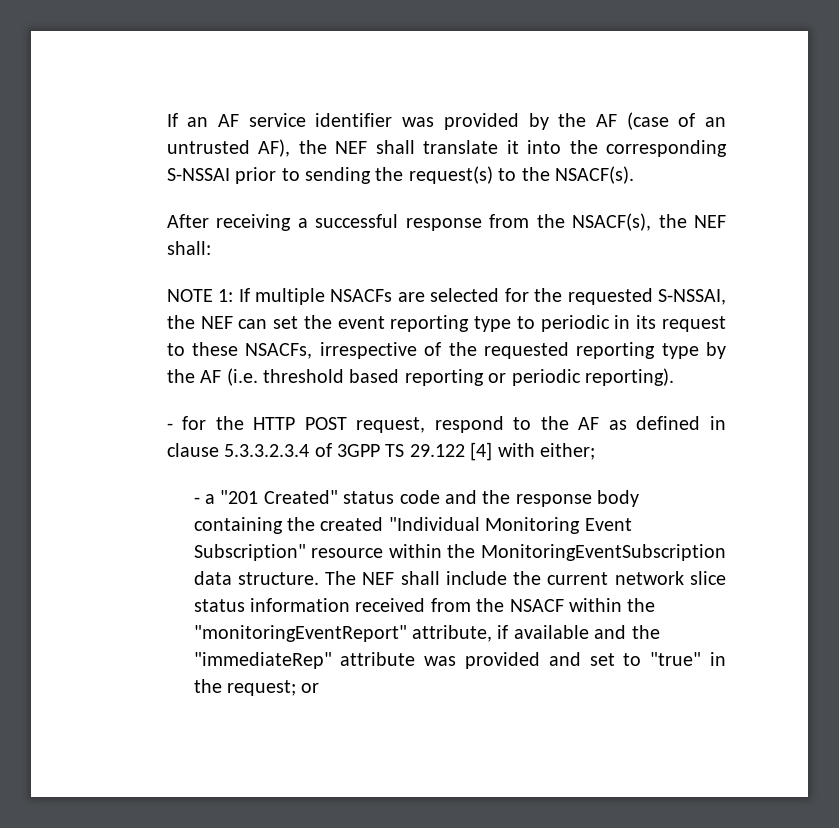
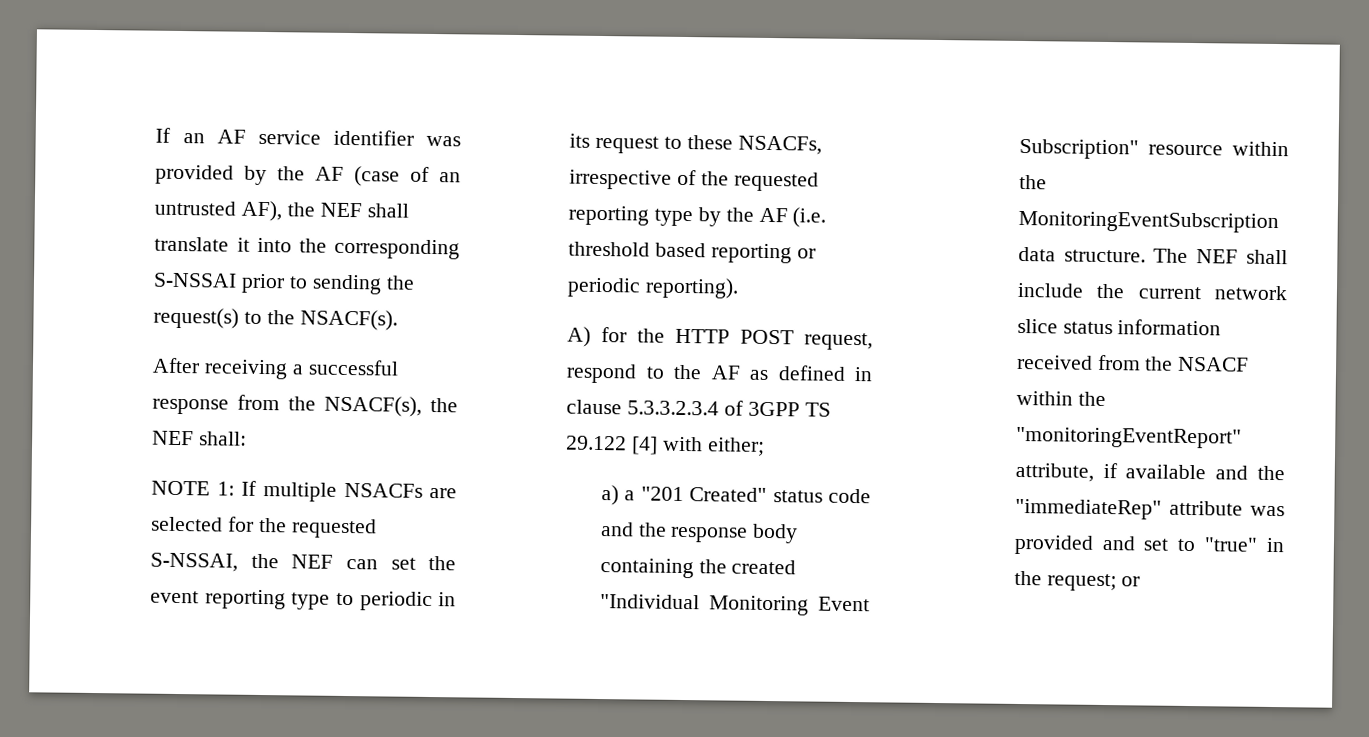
- - for the HTTP POST request, respond to the AF as defined in clause 5.3.3.2.3.4 of 3GPP TS 29.122 [4] with either;
+ A) for the HTTP POST request, respond to the AF as defined in clause 5.3.3.2.3.4 of 3GPP TS 29.122 [4] with either;
- - a "201 Created" status code and the response body containing the created "Individual Monitoring Event Subscription" resource within the MonitoringEventSubscription data structure.
+ a) a "201 Created" status code and the response body containing the created "Individual Monitoring Event Subscription" resource within the MonitoringEventSubscription data structure.

